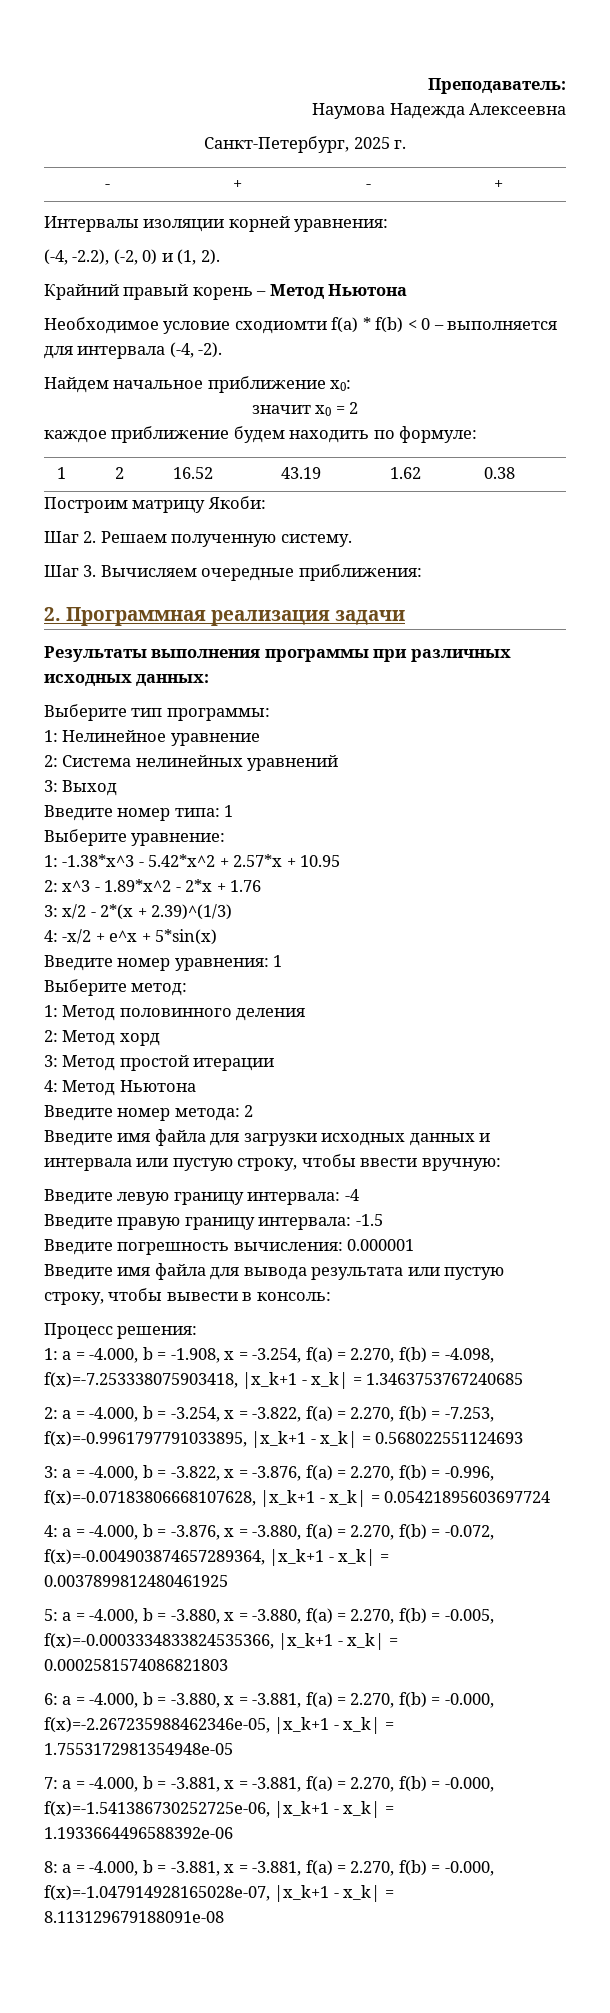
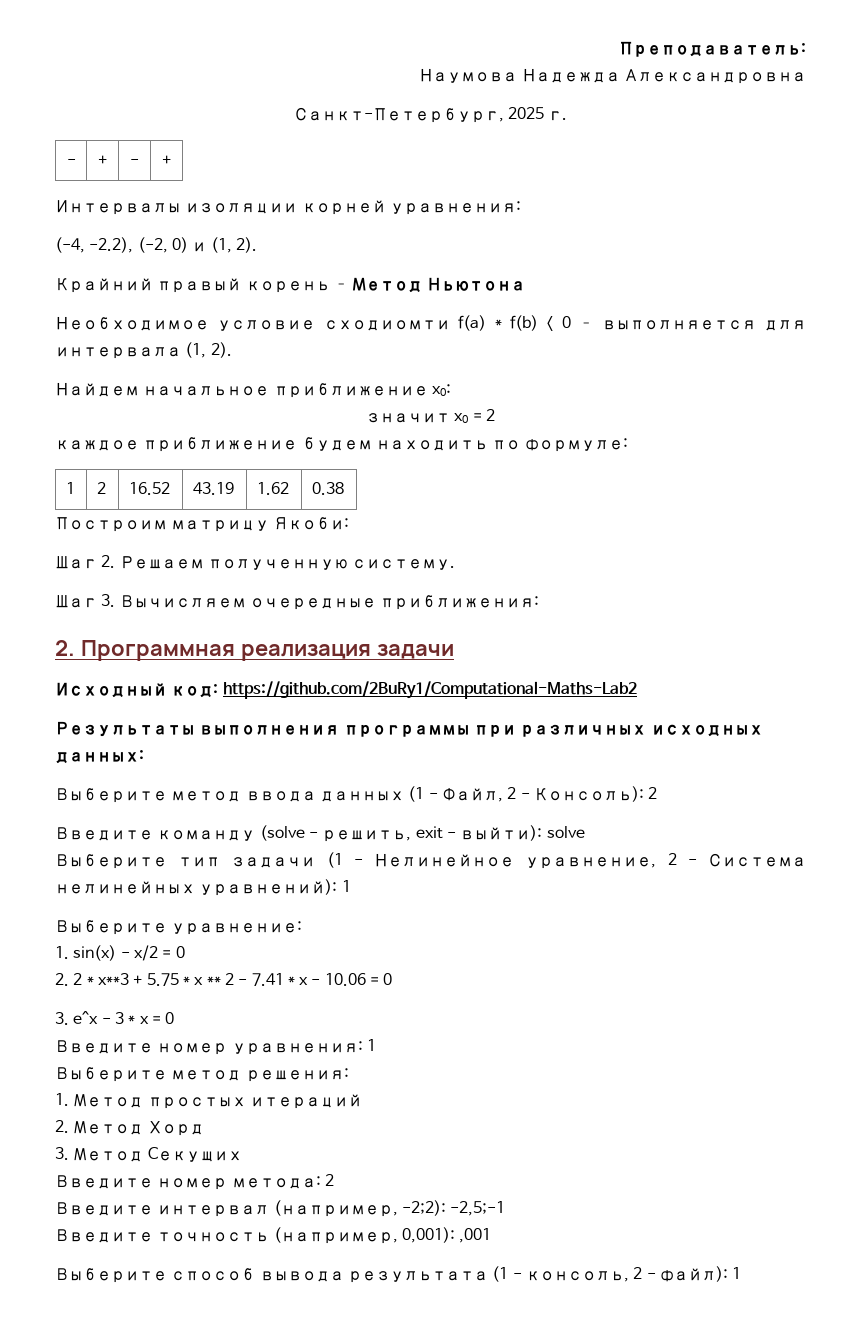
- Наумова Надежда Алексеевна
+ Наумова Надежда Александровна
- Необходимое условие сходиомти f(a) * f(b) < 0 – выполняется для интервала (-4, -2).
+ Необходимое условие сходиомти f(a) * f(b) < 0 – выполняется для интервала (1, 2).
+ Исходный код: https://github.com/2BuRy1/Computational-Maths-Lab2
- Выберите тип программы:
- 1: Нелинейное уравнение
- 2: Система нелинейных уравнений
- 3: Выход
- Введите номер типа: 1
+ Выберите метод ввода данных (1 - Файл, 2 - Консоль): 2
+ Введите команду (solve - решить, exit - выйти): solve
+ Выберите тип задачи (1 - Нелинейное уравнение, 2 - Система нелинейных уравнений): 1
  Выберите уравнение:
- 1: -1.38*x^3 - 5.42*x^2 + 2.57*x + 10.95
- 2: x^3 - 1.89*x^2 - 2*x + 1.76
- 3: x/2 - 2*(x + 2.39)^(1/3)
- 4: -x/2 + e^x + 5*sin(x)
+ 1. sin(x) - x/2 = 0
+ 2. 2 * x**3 + 5.75 * x ** 2 - 7.41 * x - 10.06 = 0
+ 3. e^x - 3 * x = 0
- Выберите метод:
- 1: Метод половинного деления
- 2: Метод хорд
- 3: Метод простой итерации
- 4: Метод Ньютона
+ Выберите метод решения:
+ 1. Метод простых итераций
+ 2. Метод Хорд
+ 3. Метод Cекущих
- Введите имя файла для загрузки исходных данных и интервала или пустую строку, чтобы ввести вручную:
- Введите левую границу интервала: -4
- Введите правую границу интервала: -1.5
- Введите погрешность вычисления: 0.000001
- Введите имя файла для вывода результата или пустую строку, чтобы вывести в консоль:
- Процесс решения:
- 1: a = -4.000, b = -1.908, x = -3.254, f(a) = 2.270, f(b) = -4.098, f(x)=-7.253338075903418, |x_k+1 - x_k| = 1.3463753767240685
- 2: a = -4.000, b = -3.254, x = -3.822, f(a) = 2.270, f(b) = -7.253, f(x)=-0.9961797791033895, |x_k+1 - x_k| = 0.568022551124693
- 3: a = -4.000, b = -3.822, x = -3.876, f(a) = 2.270, f(b) = -0.996, f(x)=-0.07183806668107628, |x_k+1 - x_k| = 0.05421895603697724
- 4: a = -4.000, b = -3.876, x = -3.880, f(a) = 2.270, f(b) = -0.072, f(x)=-0.004903874657289364, |x_k+1 - x_k| = 0.0037899812480461925
- 5: a = -4.000, b = -3.880, x = -3.880, f(a) = 2.270, f(b) = -0.005, f(x)=-0.0003334833824535366, |x_k+1 - x_k| = 0.0002581574086821803
- 6: a = -4.000, b = -3.880, x = -3.881, f(a) = 2.270, f(b) = -0.000, f(x)=-2.267235988462346e-05, |x_k+1 - x_k| = 1.7553172981354948e-05
- 7: a = -4.000, b = -3.881, x = -3.881, f(a) = 2.270, f(b) = -0.000, f(x)=-1.541386730252725e-06, |x_k+1 - x_k| = 1.1933664496588392e-06
- 8: a = -4.000, b = -3.881, x = -3.881, f(a) = 2.270, f(b) = -0.000, f(x)=-1.047914928165028e-07, |x_k+1 - x_k| = 8.113129679188091e-08
+ Введите интервал (например, -2;2): -2,5;-1
+ Введите точность (например, 0,001): ,001
+ Выберите способ вывода результата (1 - консоль, 2 - файл): 1

